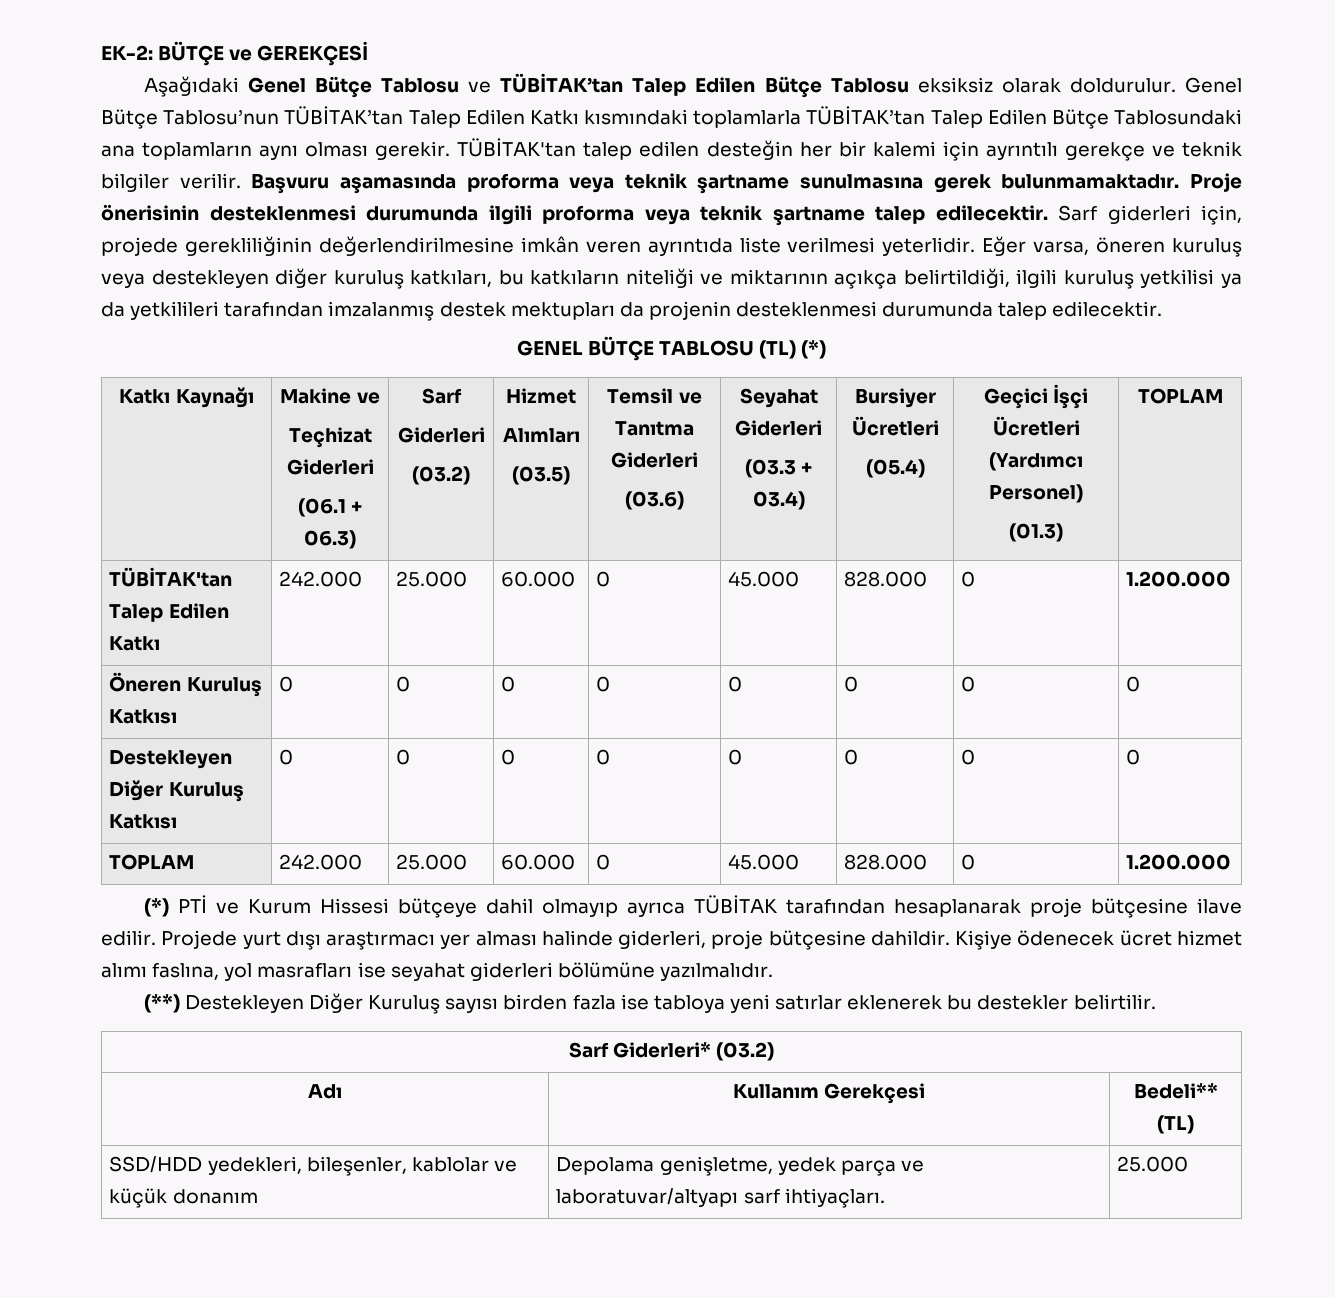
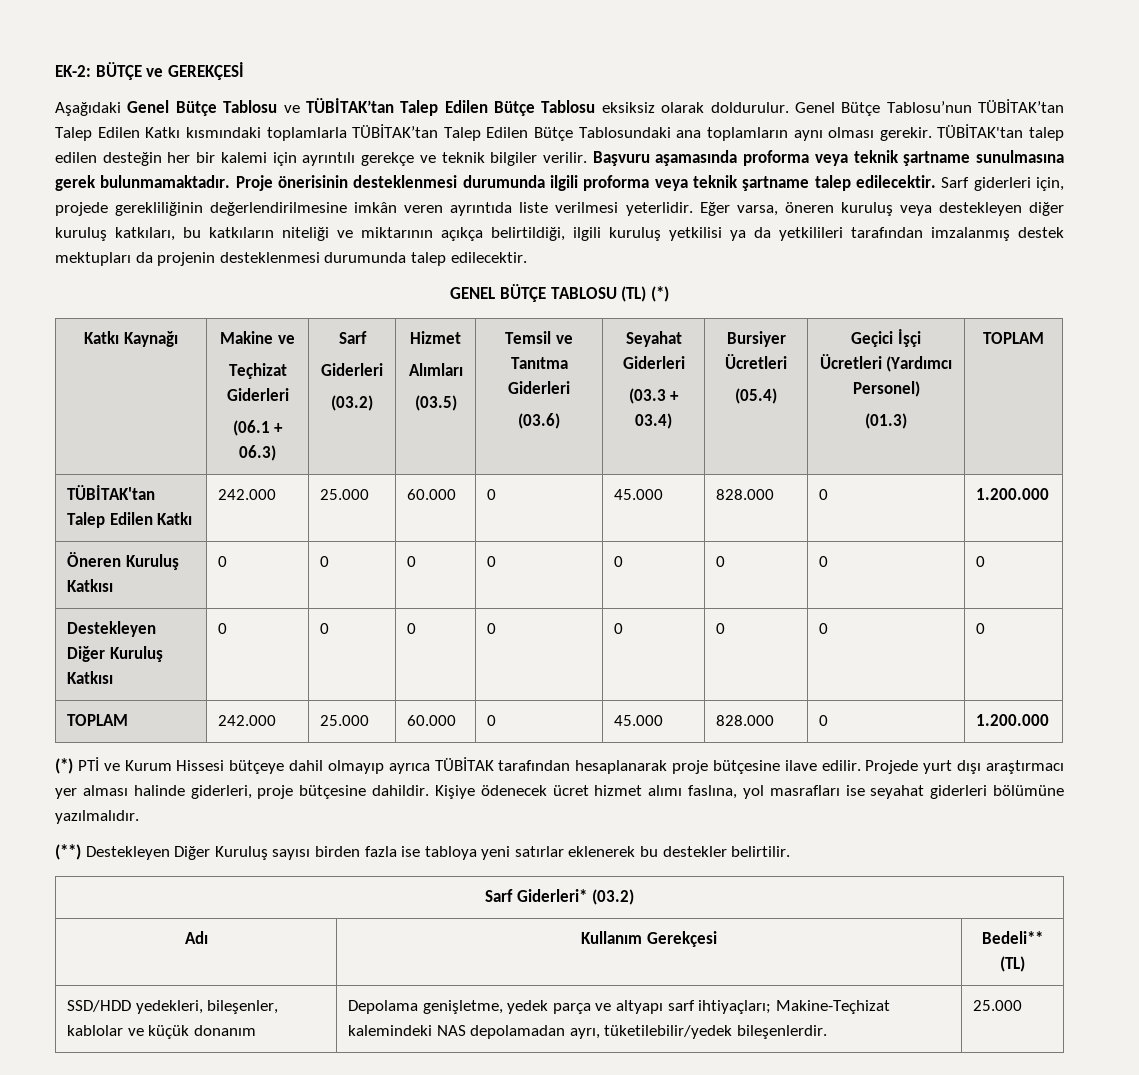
- SSD/HDD yedekleri, bileşenler, kablolar ve küçük donanım | Depolama genişletme, yedek parça ve laboratuvar/altyapı sarf ihtiyaçları. | 25.000
+ SSD/HDD yedekleri, bileşenler, kablolar ve küçük donanım | Depolama genişletme, yedek parça ve altyapı sarf ihtiyaçları; Makine-Teçhizat kalemindeki NAS depolamadan ayrı, tüketilebilir/yedek bileşenlerdir. | 25.000

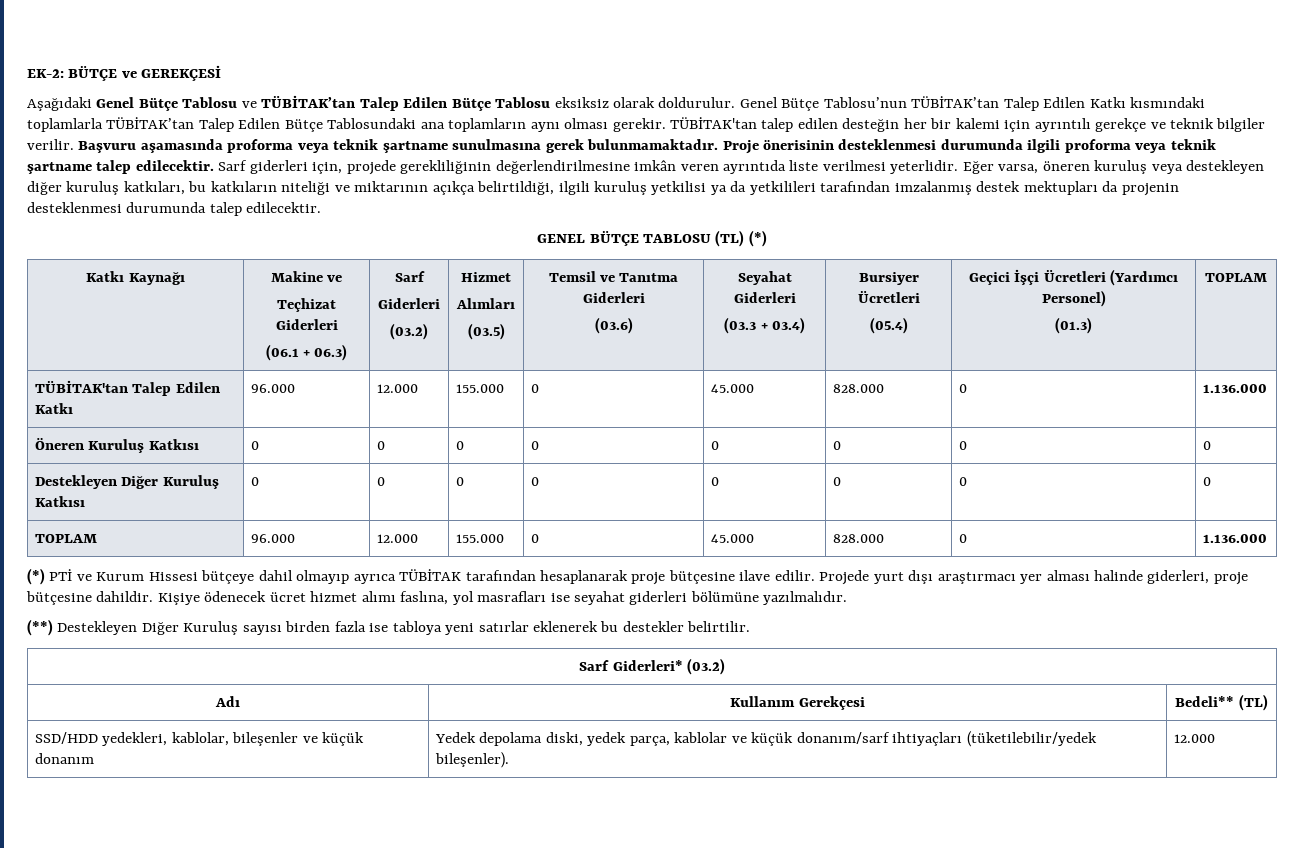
- TÜBİTAK'tan Talep Edilen Katkı | 242.000 | 25.000 | 60.000 | 0 | 45.000 | 828.000 | 0 | 1.200.000
+ TÜBİTAK'tan Talep Edilen Katkı | 96.000 | 12.000 | 155.000 | 0 | 45.000 | 828.000 | 0 | 1.136.000
- TOPLAM | 242.000 | 25.000 | 60.000 | 0 | 45.000 | 828.000 | 0 | 1.200.000
+ TOPLAM | 96.000 | 12.000 | 155.000 | 0 | 45.000 | 828.000 | 0 | 1.136.000
- SSD/HDD yedekleri, bileşenler, kablolar ve küçük donanım | Depolama genişletme, yedek parça ve altyapı sarf ihtiyaçları; Makine-Teçhizat kalemindeki NAS depolamadan ayrı, tüketilebilir/yedek bileşenlerdir. | 25.000
+ SSD/HDD yedekleri, kablolar, bileşenler ve küçük donanım | Yedek depolama diski, yedek parça, kablolar ve küçük donanım/sarf ihtiyaçları (tüketilebilir/yedek bileşenler). | 12.000

